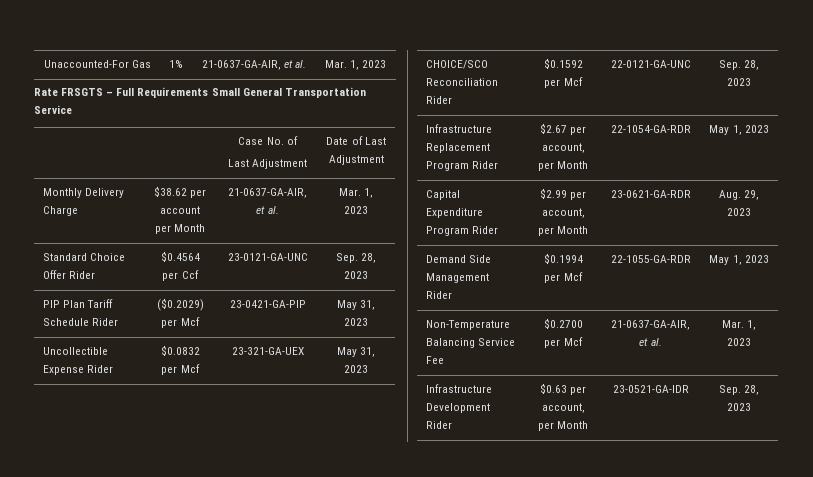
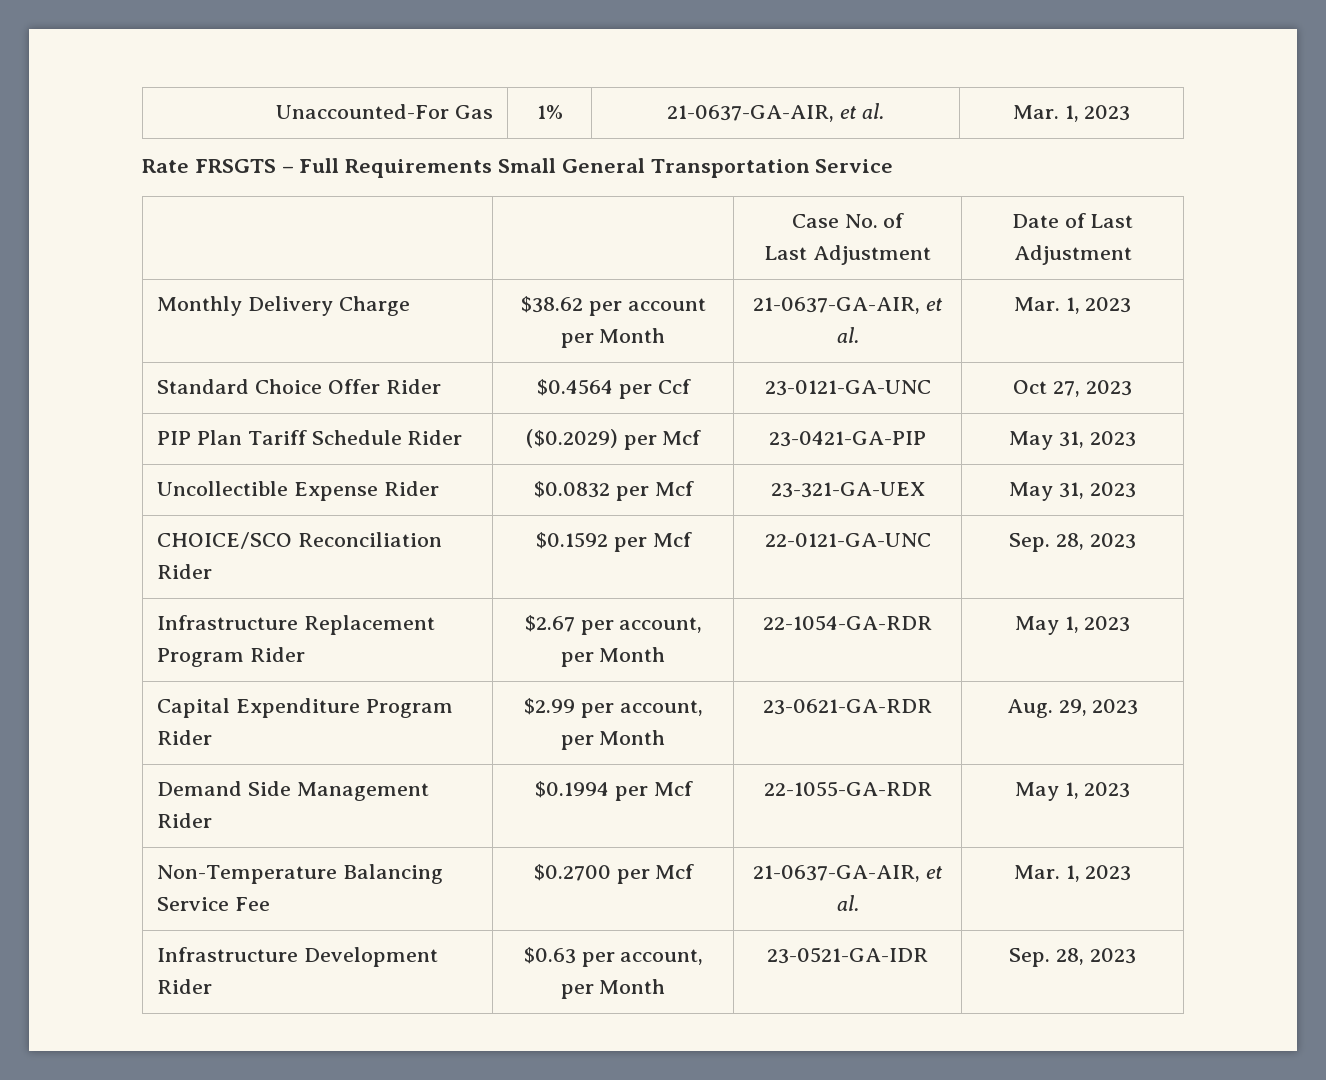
- Standard Choice Offer Rider | $0.4564 per Ccf | 23-0121-GA-UNC | Sep. 28, 2023
+ Standard Choice Offer Rider | $0.4564 per Ccf | 23-0121-GA-UNC | Oct 27, 2023

